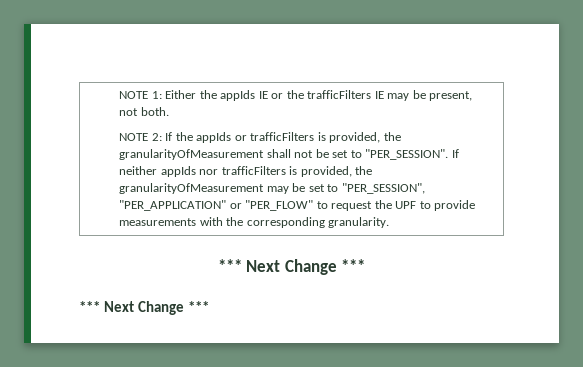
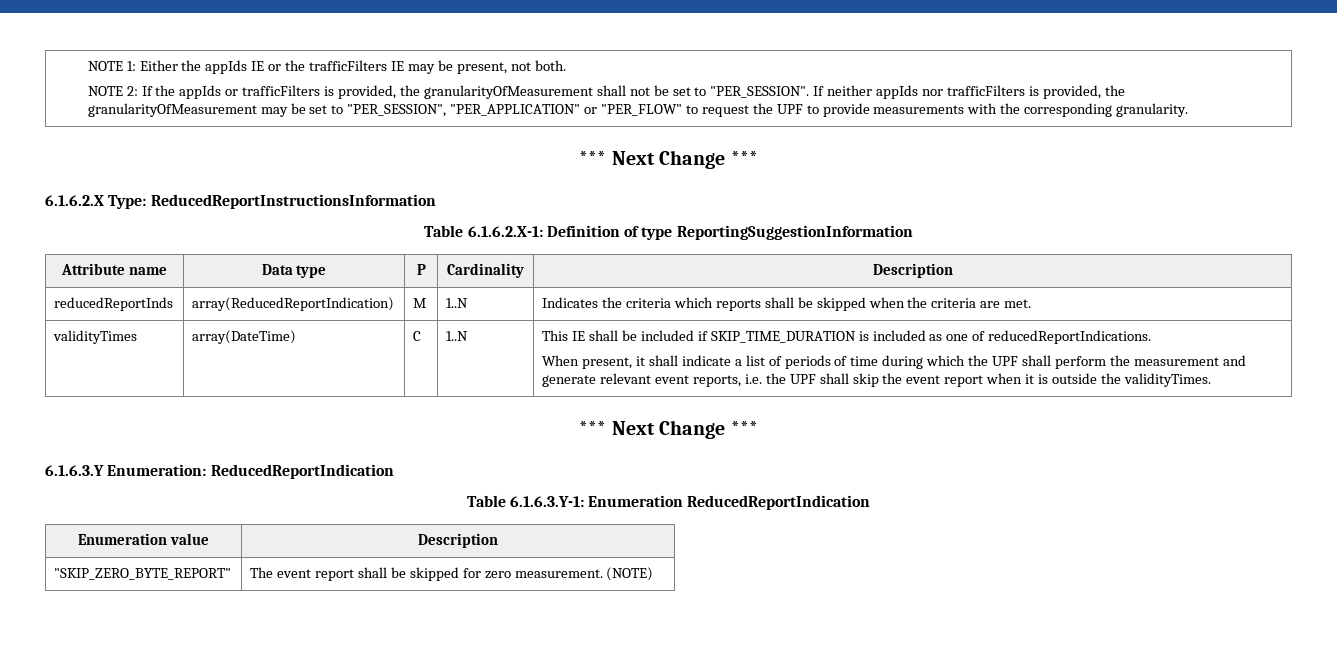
  If neither appIds nor trafficFilters is provided, the granularityOfMeasurement may be set to "PER_SESSION", "PER_APPLICATION" or "PER_FLOW" to request the UPF to provide measurements with the corresponding granularity.
  *** Next Change ***
+ 6.1.6.2.X Type: ReducedReportInstructionsInformation
+ Table 6.1.6.2.X-1: Definition of type ReportingSuggestionInformation
+ Attribute name | Data type | P | Cardinality | Description
+ reducedReportInds | array(ReducedReportIndication) | M | 1..N | Indicates the criteria which reports shall be skipped when the criteria are met.
+ validityTimes | array(DateTime) | C | 1..N | This IE shall be included if SKIP_TIME_DURATION is included as one of reducedReportIndications.
+ When present, it shall indicate a list of periods of time during which the UPF shall perform the measurement and generate relevant event reports, i.e. the UPF shall skip the event report when it is outside the validityTimes.
  *** Next Change ***
+ 6.1.6.3.Y Enumeration: ReducedReportIndication
+ Table 6.1.6.3.Y-1: Enumeration ReducedReportIndication
+ Enumeration value | Description
+ "SKIP_ZERO_BYTE_REPORT" | The event report shall be skipped for zero measurement. (NOTE)

